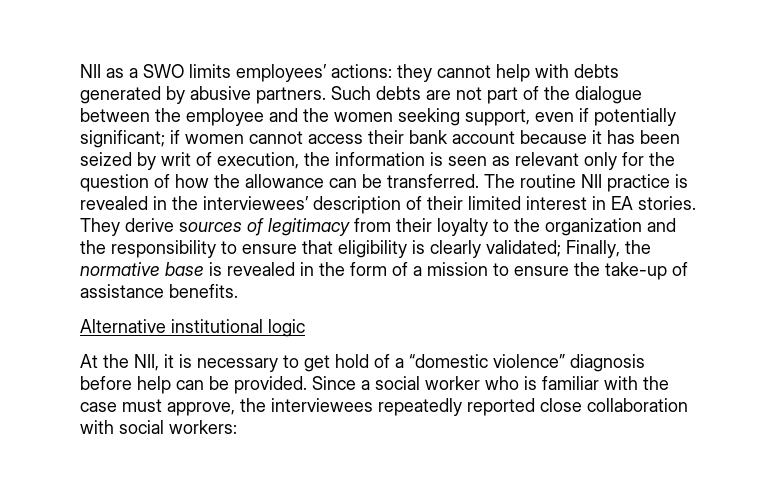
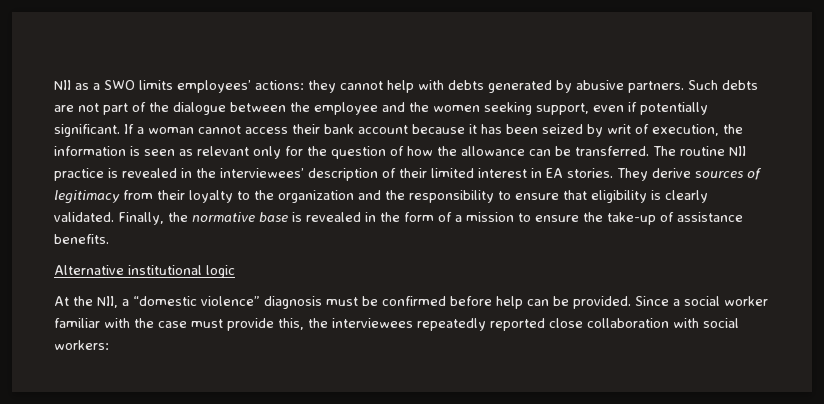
- Such debts are not part of the dialogue between the employee and the women seeking support, even if potentially significant; if women cannot access their bank account because it has been seized by writ of execution, the information is seen as relevant only for the question of how the allowance can be transferred.
+ Such debts are not part of the dialogue between the employee and the women seeking support, even if potentially significant. If a woman cannot access their bank account because it has been seized by writ of execution, the information is seen as relevant only for the question of how the allowance can be transferred.
- They derive sources of legitimacy from their loyalty to the organization and the responsibility to ensure that eligibility is clearly validated; Finally, the normative base is revealed in the form of a mission to ensure the take-up of assistance benefits.
+ They derive sources of legitimacy from their loyalty to the organization and the responsibility to ensure that eligibility is clearly validated. Finally, the normative base is revealed in the form of a mission to ensure the take-up of assistance benefits.
- At the NII, it is necessary to get hold of a “domestic violence” diagnosis before help can be provided.
+ At the NII, a “domestic violence” diagnosis must be confirmed before help can be provided.
- Since a social worker who is familiar with the case must approve, the interviewees repeatedly reported close collaboration with social workers:
+ Since a social worker familiar with the case must provide this, the interviewees repeatedly reported close collaboration with social workers:

